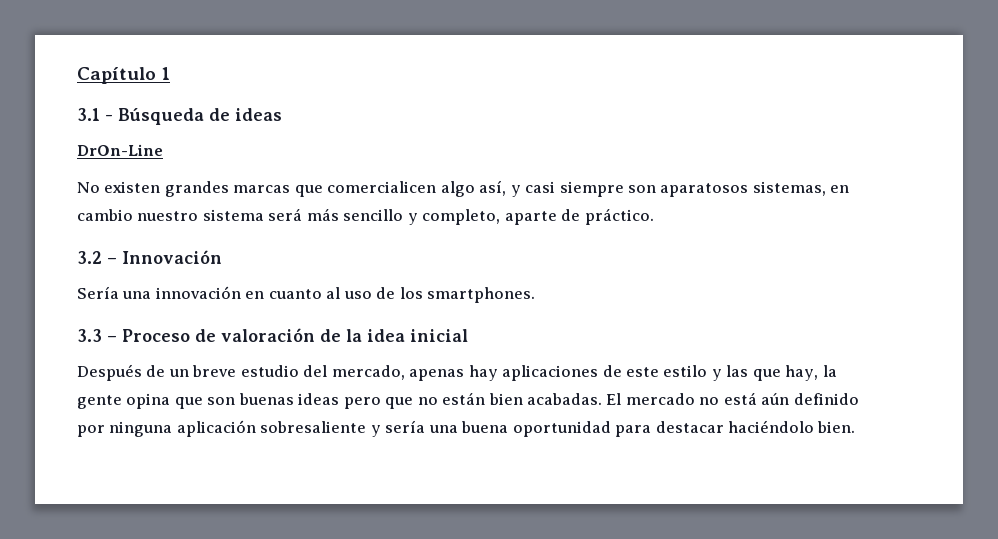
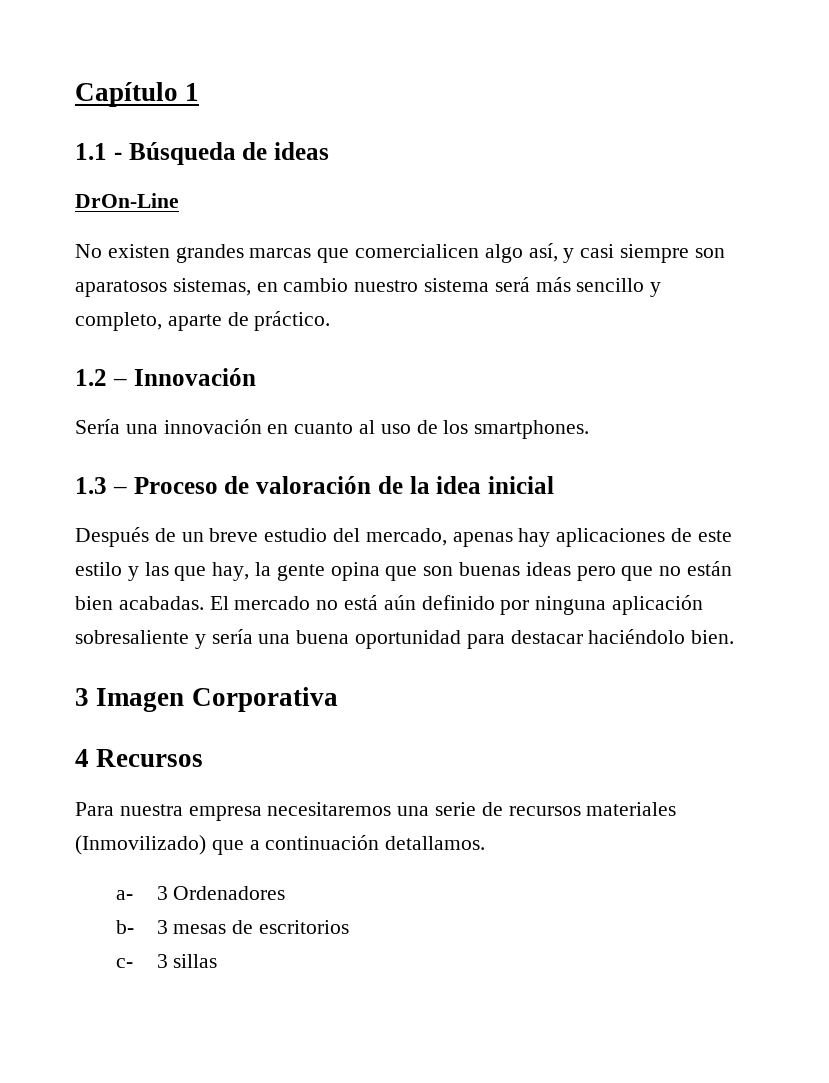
- 3.1 - Búsqueda de ideas
+ 1.1 - Búsqueda de ideas
- 3.2 – Innovación
+ 1.2 – Innovación
- 3.3 – Proceso de valoración de la idea inicial
+ 1.3 – Proceso de valoración de la idea inicial
+ 3 Imagen Corporativa
+ 4 Recursos
+ Para nuestra empresa necesitaremos una serie de recursos materiales (Inmovilizado) que a continuación detallamos.
+ a- 3 Ordenadores
+ b- 3 mesas de escritorios
+ c- 3 sillas

